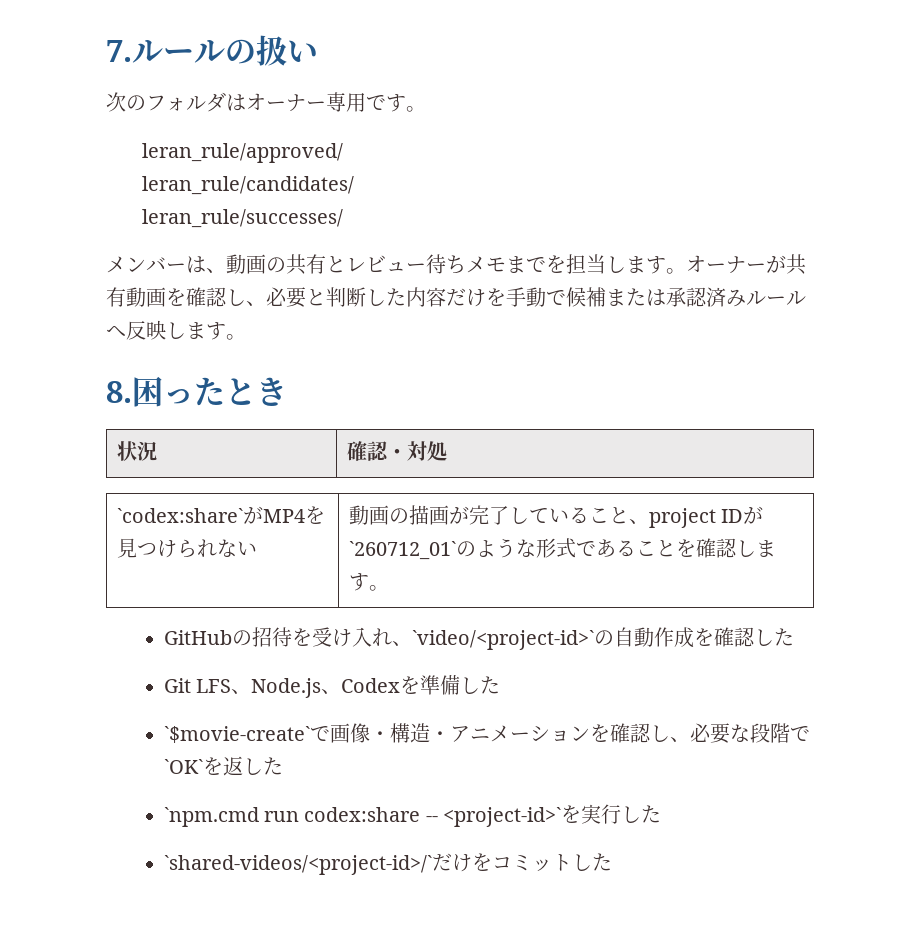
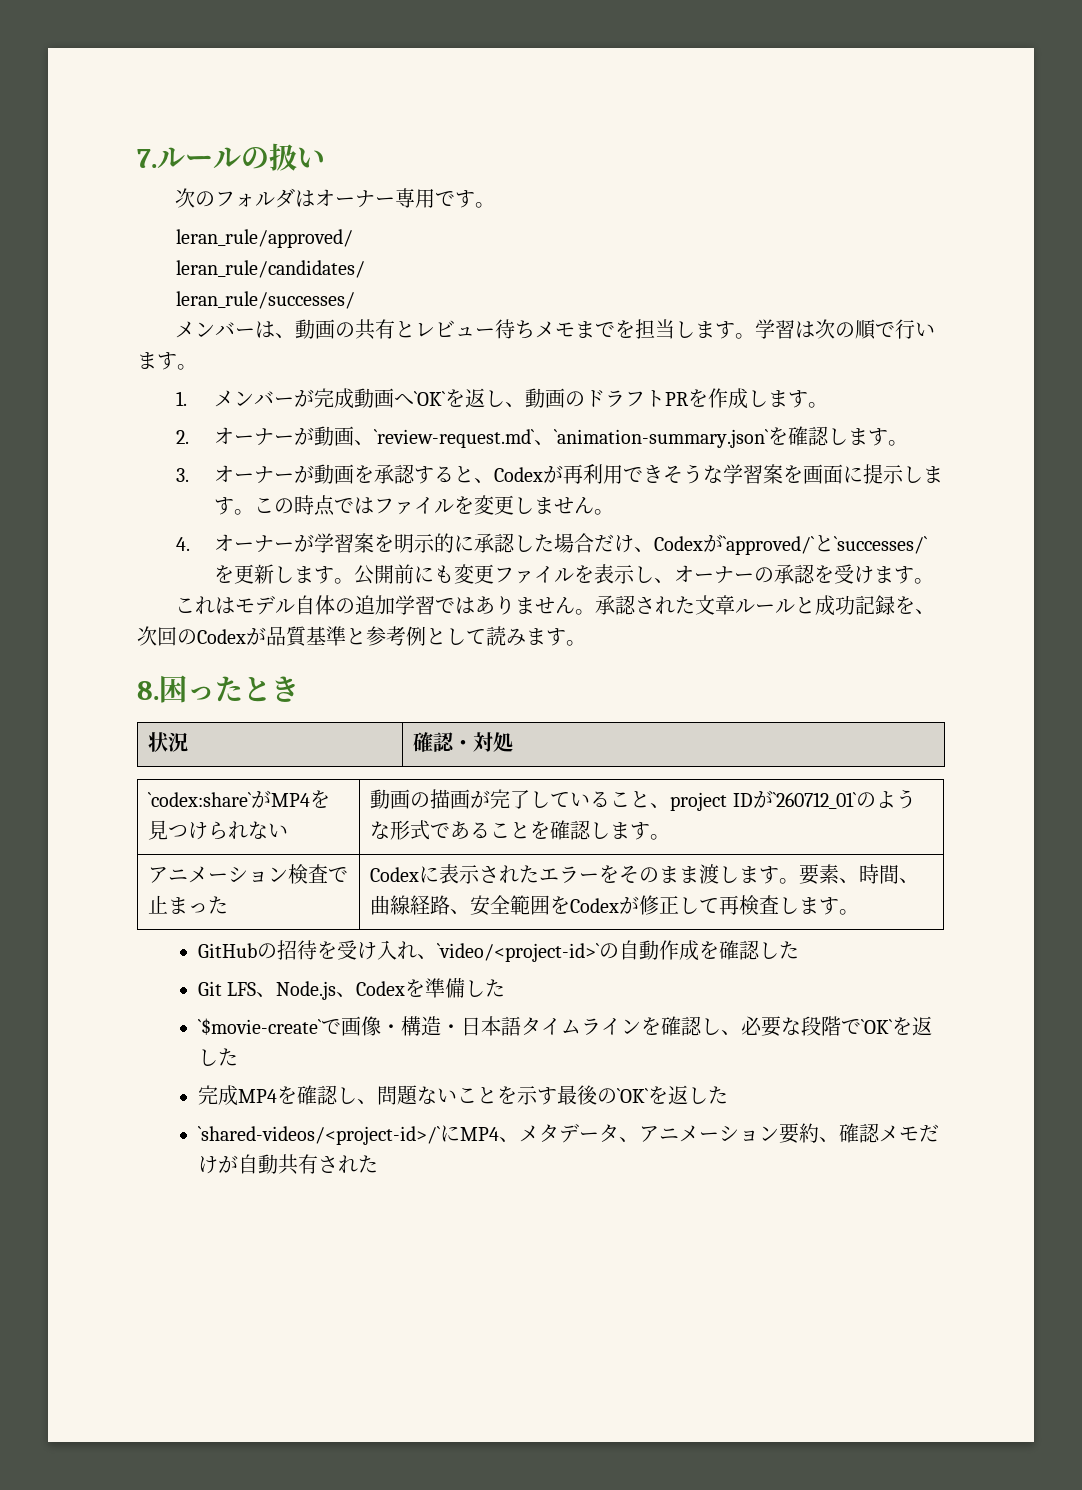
- オーナーが共有動画を確認し、必要と判断した内容だけを手動で候補または承認済みルールへ反映します。
+ 学習は次の順で行います。
+ 1.メンバーが完成動画へ`OK`を返し、動画のドラフトPRを作成します。
+ 2.オーナーが動画、`review-request.md`、`animation-summary.json`を確認します。
+ 3.オーナーが動画を承認すると、Codexが再利用できそうな学習案を画面に提示します。この時点ではファイルを変更しません。
+ 4.オーナーが学習案を明示的に承認した場合だけ、Codexが`approved/`と`successes/`を更新します。公開前にも変更ファイルを表示し、オーナーの承認を受けます。
+ これはモデル自体の追加学習ではありません。承認された文章ルールと成功記録を、次回のCodexが品質基準と参考例として読みます。
+ アニメーション検査で止まった | Codexに表示されたエラーをそのまま渡します。要素、時間、曲線経路、安全範囲をCodexが修正して再検査します。
- `$movie-create`で画像・構造・アニメーションを確認し、必要な段階で`OK`を返した
+ `$movie-create`で画像・構造・日本語タイムラインを確認し、必要な段階で`OK`を返した
- `npm.cmd run codex:share -- <project-id>`を実行した
- `shared-videos/<project-id>/`だけをコミットした
+ 完成MP4を確認し、問題ないことを示す最後の`OK`を返した
+ `shared-videos/<project-id>/`にMP4、メタデータ、アニメーション要約、確認メモだけが自動共有された

